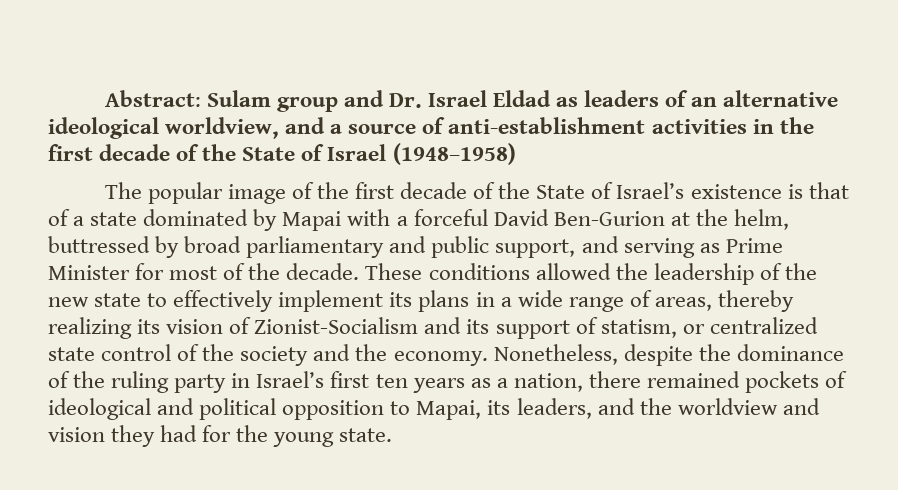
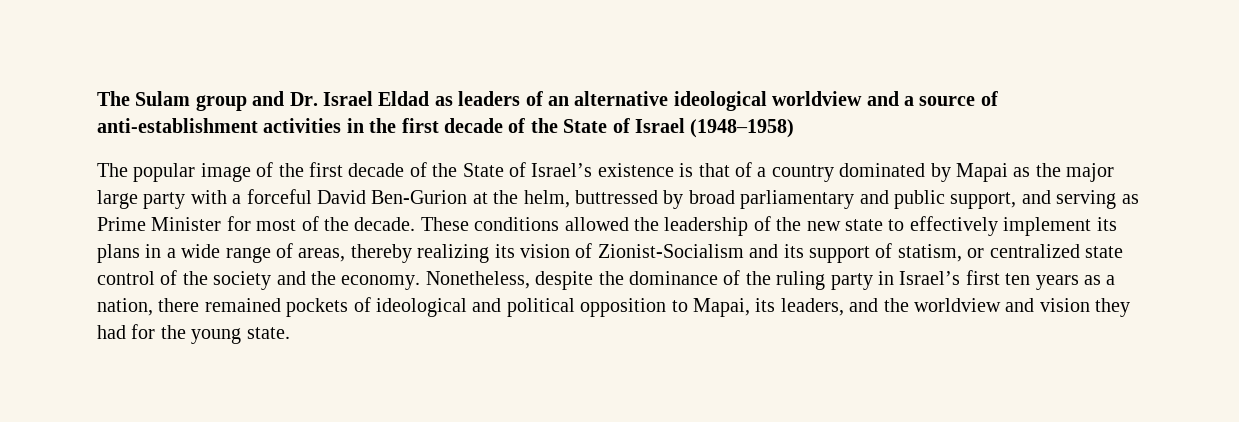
- Abstract: Sulam group and Dr. Israel Eldad as leaders of an alternative ideological worldview, and a source of anti-establishment activities in the first decade of the State of Israel (1948–1958)
+ The Sulam group and Dr. Israel Eldad as leaders of an alternative ideological worldview and a source of anti-establishment activities in the first decade of the State of Israel (1948–1958)
- The popular image of the first decade of the State of Israel’s existence is that of a state dominated by Mapai with a forceful David Ben-Gurion at the helm, buttressed by broad parliamentary and public support, and serving as Prime Minister for most of the decade.
+ The popular image of the first decade of the State of Israel’s existence is that of a country dominated by Mapai as the major large party with a forceful David Ben-Gurion at the helm, buttressed by broad parliamentary and public support, and serving as Prime Minister for most of the decade.

